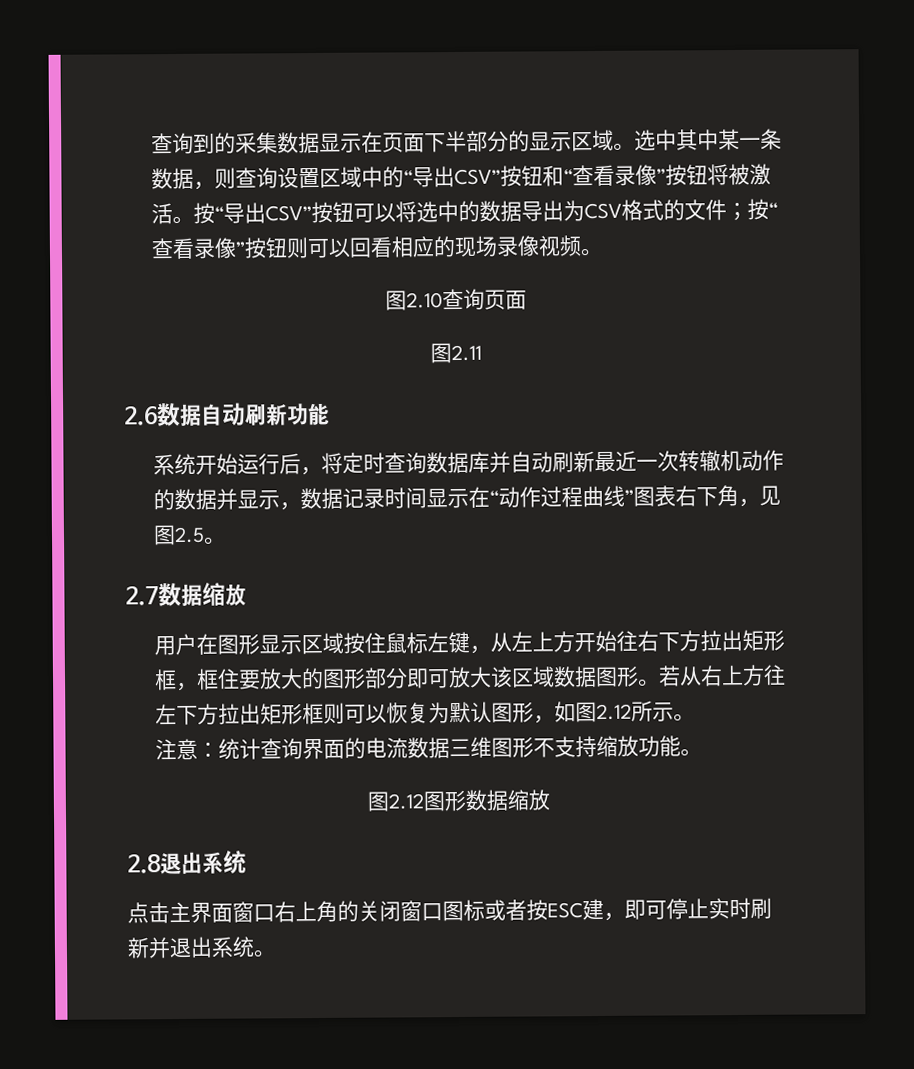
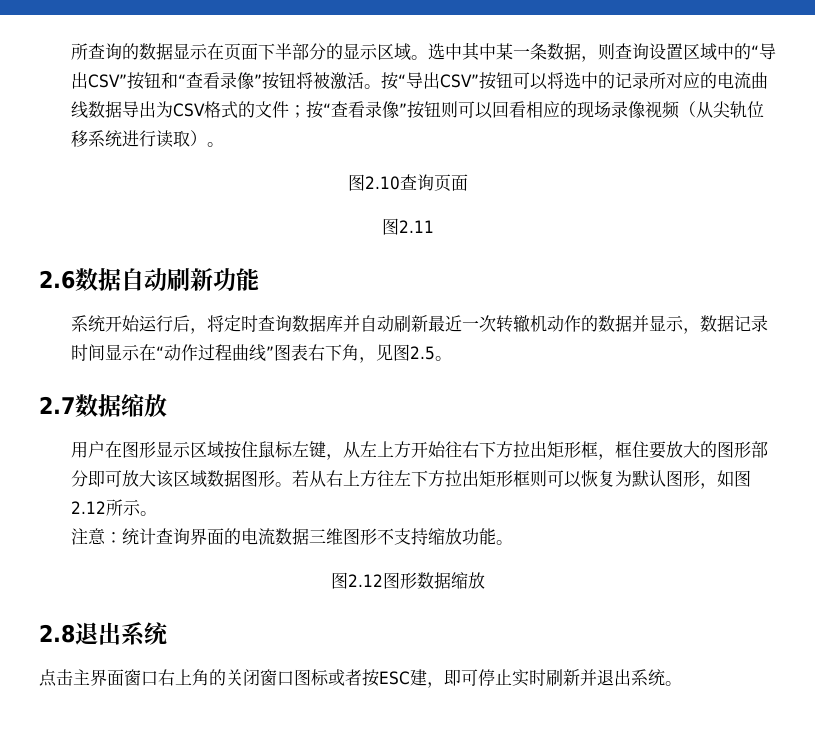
- 查询到的采集数据显示在页面下半部分的显示区域。
+ 所查询的数据显示在页面下半部分的显示区域。
- 按“导出CSV”按钮可以将选中的数据导出为CSV格式的文件；按“查看录像”按钮则可以回看相应的现场录像视频。
+ 按“导出CSV”按钮可以将选中的记录所对应的电流曲线数据导出为CSV格式的文件；按“查看录像”按钮则可以回看相应的现场录像视频（从尖轨位移系统进行读取）。

